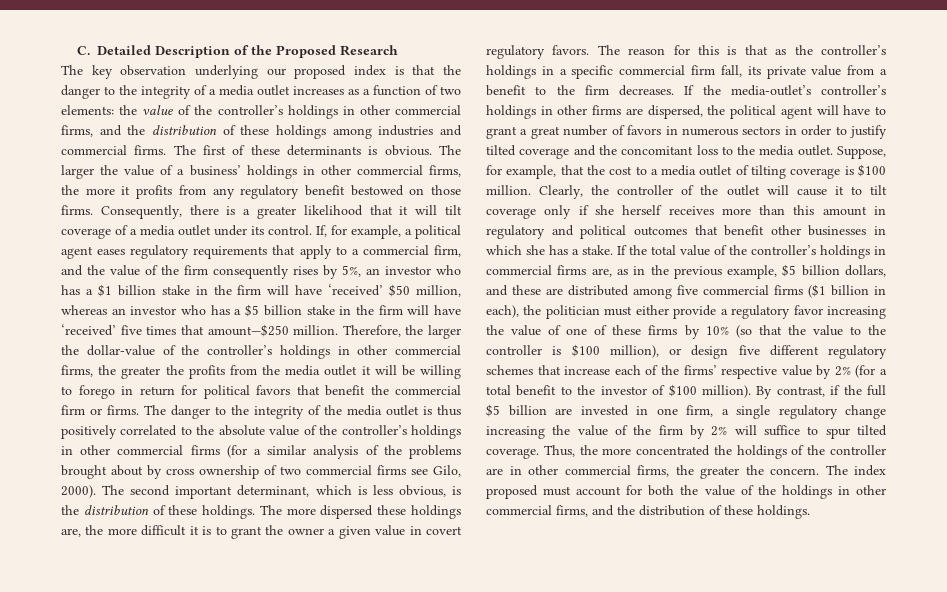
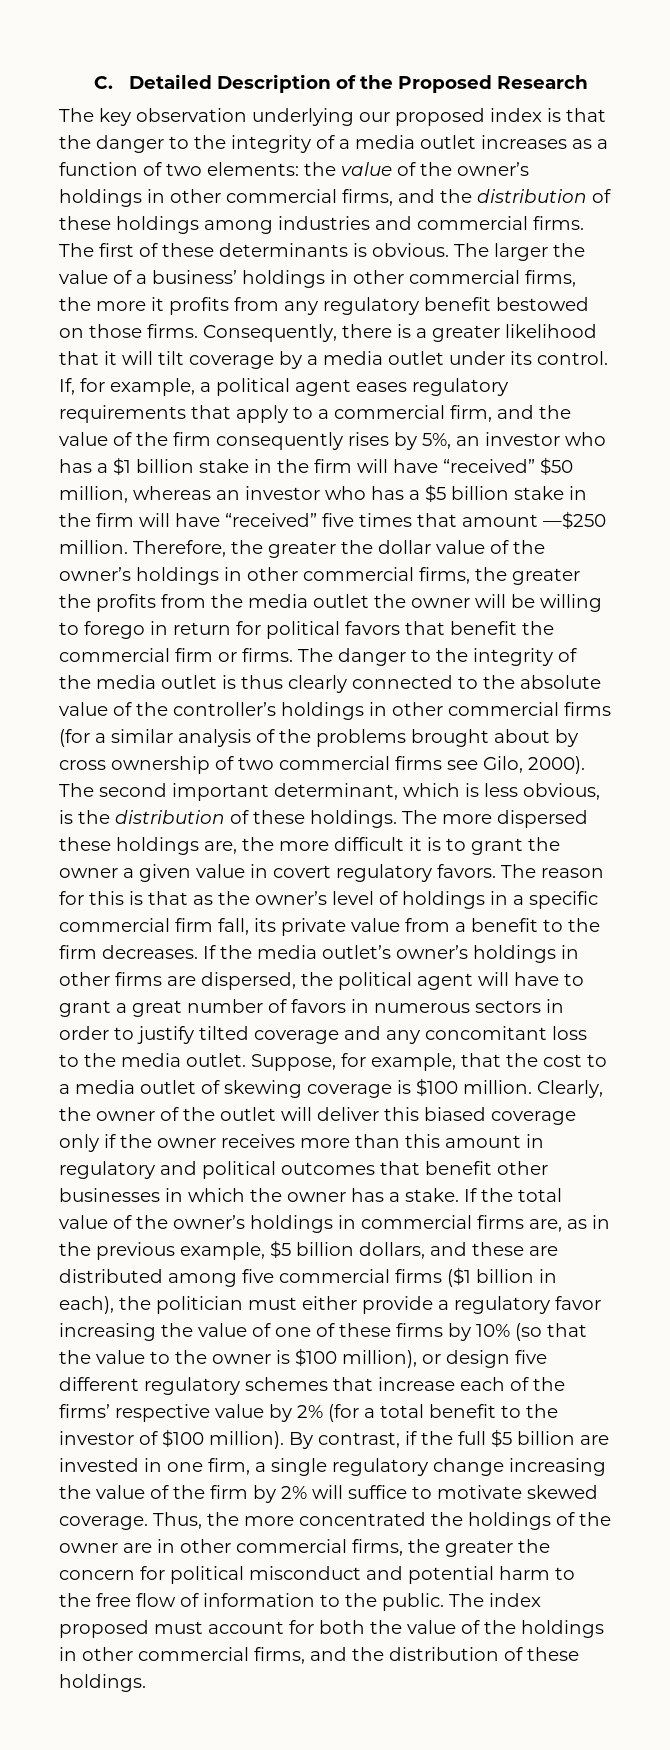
- The key observation underlying our proposed index is that the danger to the integrity of a media outlet increases as a function of two elements: the value of the controller’s holdings in other commercial firms, and the distribution of these holdings among industries and commercial firms.
+ The key observation underlying our proposed index is that the danger to the integrity of a media outlet increases as a function of two elements: the value of the owner’s holdings in other commercial firms, and the distribution of these holdings among industries and commercial firms.
- Consequently, there is a greater likelihood that it will tilt coverage of a media outlet under its control.
+ Consequently, there is a greater likelihood that it will tilt coverage by a media outlet under its control.
- If, for example, a political agent eases regulatory requirements that apply to a commercial firm, and the value of the firm consequently rises by 5%, an investor who has a $1 billion stake in the firm will have ‘received’ $50 million, whereas an investor who has a $5 billion stake in the firm will have ‘received’ five times that amount—$250 million.
+ If, for example, a political agent eases regulatory requirements that apply to a commercial firm, and the value of the firm consequently rises by 5%, an investor who has a $1 billion stake in the firm will have “received” $50 million, whereas an investor who has a $5 billion stake in the firm will have “received” five times that amount —$250 million.
- Therefore, the larger the dollar-value of the controller’s holdings in other commercial firms, the greater the profits from the media outlet it will be willing to forego in return for political favors that benefit the commercial firm or firms.
+ Therefore, the greater the dollar value of the owner’s holdings in other commercial firms, the greater the profits from the media outlet the owner will be willing to forego in return for political favors that benefit the commercial firm or firms.
- The danger to the integrity of the media outlet is thus positively correlated to the absolute value of the controller’s holdings in other commercial firms (for a similar analysis of the problems brought about by cross ownership of two commercial firms see Gilo, 2000).
+ The danger to the integrity of the media outlet is thus clearly connected to the absolute value of the controller’s holdings in other commercial firms (for a similar analysis of the problems brought about by cross ownership of two commercial firms see Gilo, 2000).
- The reason for this is that as the controller’s holdings in a specific commercial firm fall, its private value from a benefit to the firm decreases.
+ The reason for this is that as the owner’s level of holdings in a specific commercial firm fall, its private value from a benefit to the firm decreases.
- If the media-outlet’s controller’s holdings in other firms are dispersed, the political agent will have to grant a great number of favors in numerous sectors in order to justify tilted coverage and the concomitant loss to the media outlet.
+ If the media outlet’s owner’s holdings in other firms are dispersed, the political agent will have to grant a great number of favors in numerous sectors in order to justify tilted coverage and any concomitant loss to the media outlet.
- Suppose, for example, that the cost to a media outlet of tilting coverage is $100 million.
+ Suppose, for example, that the cost to a media outlet of skewing coverage is $100 million.
- Clearly, the controller of the outlet will cause it to tilt coverage only if she herself receives more than this amount in regulatory and political outcomes that benefit other businesses in which she has a stake.
+ Clearly, the owner of the outlet will deliver this biased coverage only if the owner receives more than this amount in regulatory and political outcomes that benefit other businesses in which the owner has a stake.
- If the total value of the controller’s holdings in commercial firms are, as in the previous example, $5 billion dollars, and these are distributed among five commercial firms ($1 billion in each), the politician must either provide a regulatory favor increasing the value of one of these firms by 10% (so that the value to the controller is $100 million), or design five different regulatory schemes that increase each of the firms’ respective value by 2% (for a total benefit to the investor of $100 million).
+ If the total value of the owner’s holdings in commercial firms are, as in the previous example, $5 billion dollars, and these are distributed among five commercial firms ($1 billion in each), the politician must either provide a regulatory favor increasing the value of one of these firms by 10% (so that the value to the owner is $100 million), or design five different regulatory schemes that increase each of the firms’ respective value by 2% (for a total benefit to the investor of $100 million).
- By contrast, if the full $5 billion are invested in one firm, a single regulatory change increasing the value of the firm by 2% will suffice to spur tilted coverage.
+ By contrast, if the full $5 billion are invested in one firm, a single regulatory change increasing the value of the firm by 2% will suffice to motivate skewed coverage.
- Thus, the more concentrated the holdings of the controller are in other commercial firms, the greater the concern.
+ Thus, the more concentrated the holdings of the owner are in other commercial firms, the greater the concern for political misconduct and potential harm to the free flow of information to the public.

